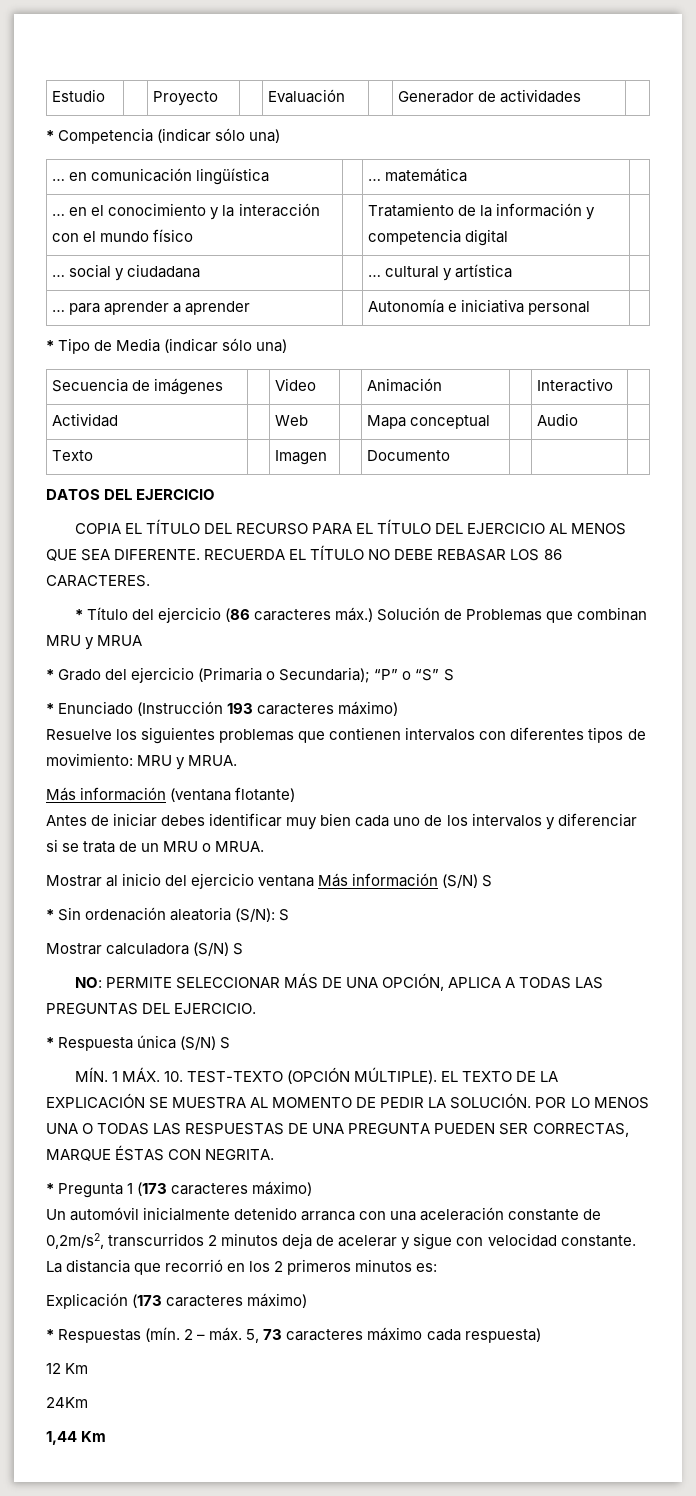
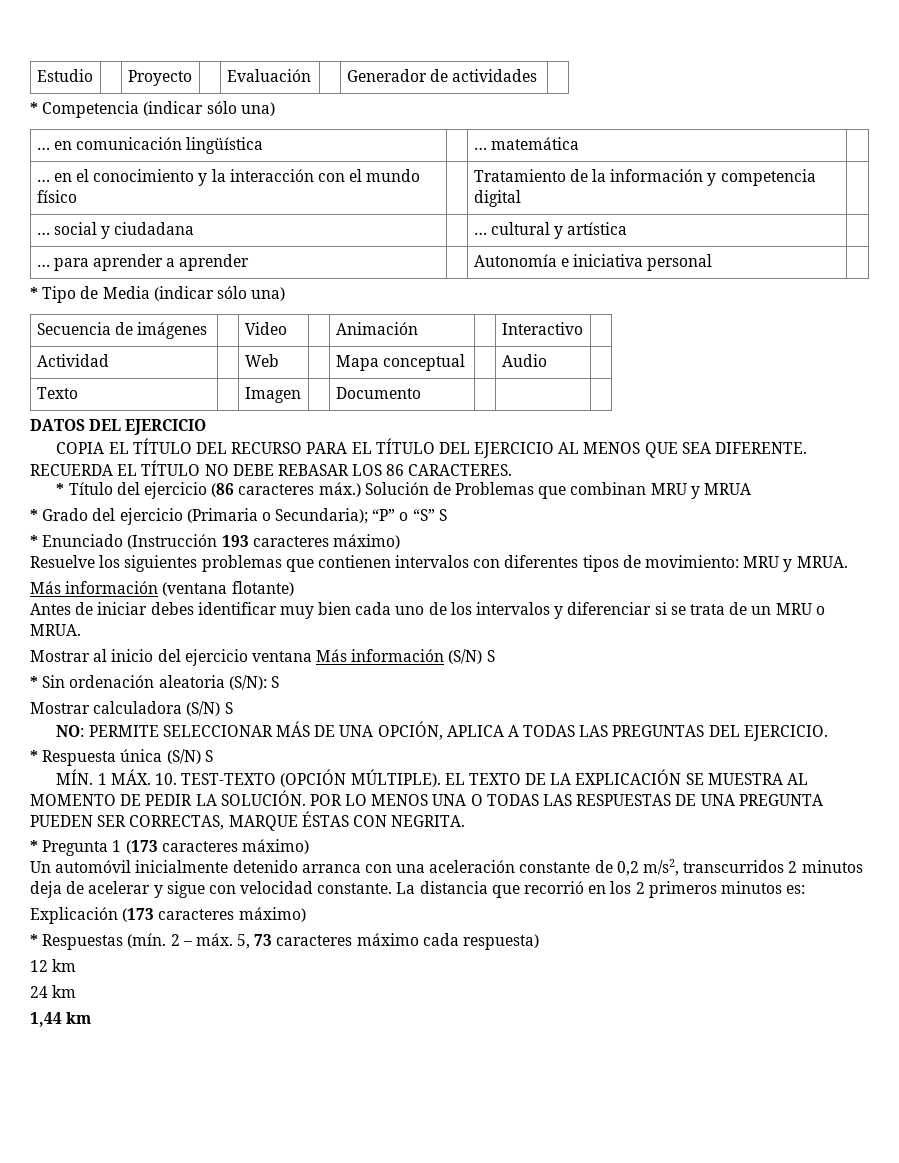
- Un automóvil inicialmente detenido arranca con una aceleración constante de 0,2m/s2, transcurridos 2 minutos deja de acelerar y sigue con velocidad constante.
+ Un automóvil inicialmente detenido arranca con una aceleración constante de 0,2 m/s2, transcurridos 2 minutos deja de acelerar y sigue con velocidad constante.
- 12 Km
- 24Km
+ 12 km
+ 24 km
- 1,44 Km
+ 1,44 km

